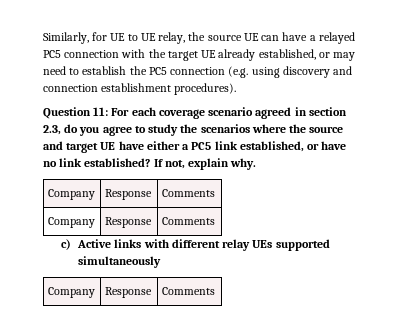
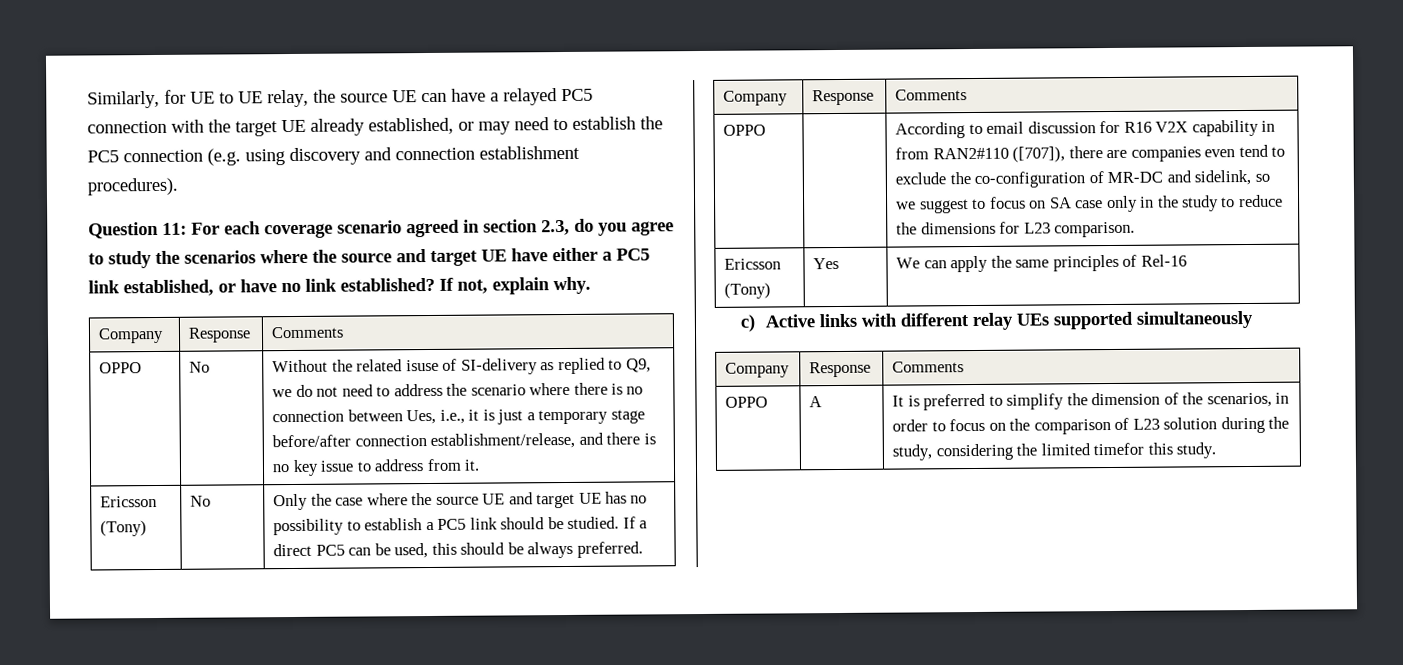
  If not, explain why.
  Company | Response | Comments
+ OPPO | No | Without the related isuse of SI-delivery as replied to Q9, we do not need to address the scenario where there is no connection between Ues, i.e., it is just a temporary stage before/after connection establishment/release, and there is no key issue to address from it.
+ Ericsson (Tony) | No | Only the case where the source UE and target UE has no possibility to establish a PC5 link should be studied. If a direct PC5 can be used, this should be always preferred.
  Company | Response | Comments
+ OPPO | | According to email discussion for R16 V2X capability in from RAN2#110 ([707]), there are companies even tend to exclude the co-configuration of MR-DC and sidelink, so we suggest to focus on SA case only in the study to reduce the dimensions for L23 comparison.
+ Ericsson (Tony) | Yes | We can apply the same principles of Rel-16
+ OPPO | A | It is preferred to simplify the dimension of the scenarios, in order to focus on the comparison of L23 solution during the study, considering the limited timefor this study.

